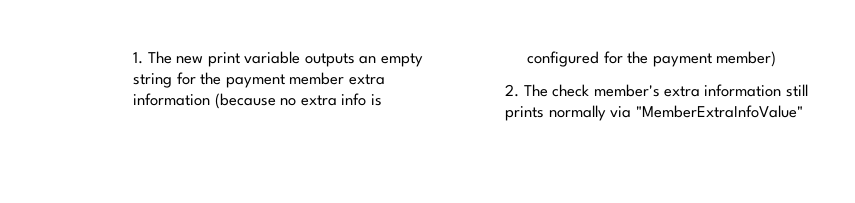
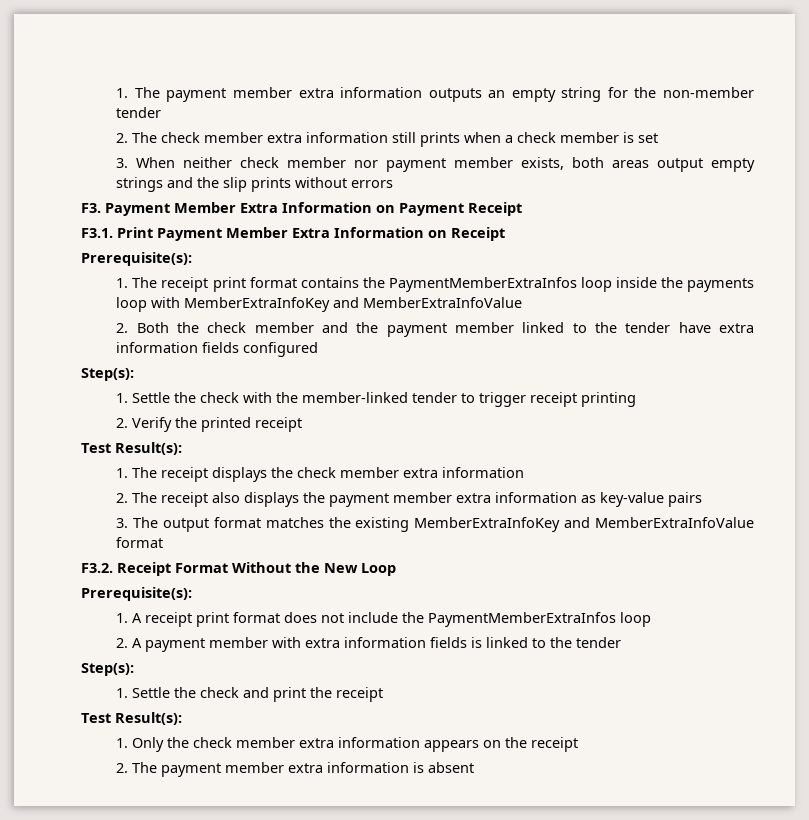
- 1. The new print variable outputs an empty string for the payment member extra information (because no extra info is configured for the payment member)
- 2. The check member's extra information still prints normally via "MemberExtraInfoValue"
+ 1. The payment member extra information outputs an empty string for the non-member tender
+ 2. The check member extra information still prints when a check member is set
+ 3. When neither check member nor payment member exists, both areas output empty strings and the slip prints without errors
+ F3. Payment Member Extra Information on Payment Receipt
+ F3.1. Print Payment Member Extra Information on Receipt
+ Prerequisite(s):
+ 1. The receipt print format contains the PaymentMemberExtraInfos loop inside the payments loop with MemberExtraInfoKey and MemberExtraInfoValue
+ 2. Both the check member and the payment member linked to the tender have extra information fields configured
+ Step(s):
+ 1. Settle the check with the member-linked tender to trigger receipt printing
+ 2. Verify the printed receipt
+ Test Result(s):
+ 1. The receipt displays the check member extra information
+ 2. The receipt also displays the payment member extra information as key-value pairs
+ 3. The output format matches the existing MemberExtraInfoKey and MemberExtraInfoValue format
+ F3.2. Receipt Format Without the New Loop
+ Prerequisite(s):
+ 1. A receipt print format does not include the PaymentMemberExtraInfos loop
+ 2. A payment member with extra information fields is linked to the tender
+ Step(s):
+ 1. Settle the check and print the receipt
+ Test Result(s):
+ 1. Only the check member extra information appears on the receipt
+ 2. The payment member extra information is absent

